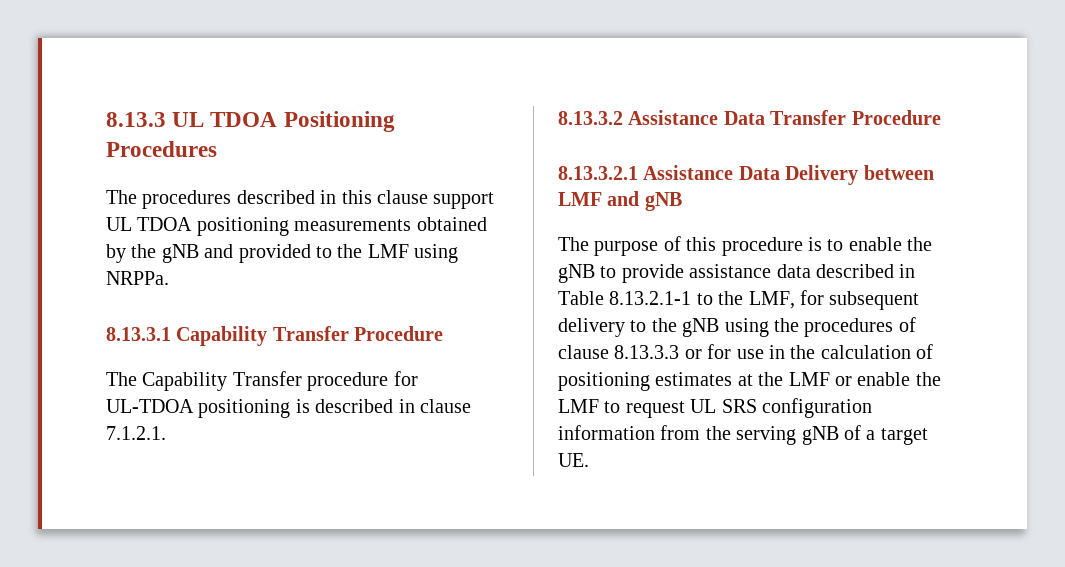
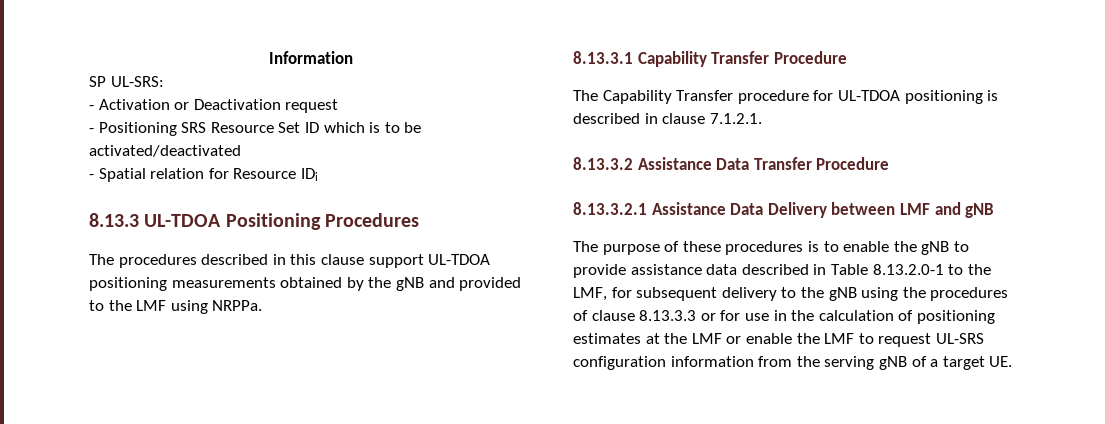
- 8.13.3 UL TDOA Positioning Procedures
+ Information
+ SP UL-SRS:
+ - Activation or Deactivation request
+ - Positioning SRS Resource Set ID which is to be activated/deactivated
+ - Spatial relation for Resource IDi
+ 8.13.3 UL-TDOA Positioning Procedures
- The procedures described in this clause support UL TDOA positioning measurements obtained by the gNB and provided to the LMF using NRPPa.
+ The procedures described in this clause support UL-TDOA positioning measurements obtained by the gNB and provided to the LMF using NRPPa.
- The purpose of this procedure is to enable the gNB to provide assistance data described in Table 8.13.2.1-1 to the LMF, for subsequent delivery to the gNB using the procedures of clause 8.13.3.3 or for use in the calculation of positioning estimates at the LMF or enable the LMF to request UL SRS configuration information from the serving gNB of a target UE.
+ The purpose of these procedures is to enable the gNB to provide assistance data described in Table 8.13.2.0-1 to the LMF, for subsequent delivery to the gNB using the procedures of clause 8.13.3.3 or for use in the calculation of positioning estimates at the LMF or enable the LMF to request UL-SRS configuration information from the serving gNB of a target UE.

